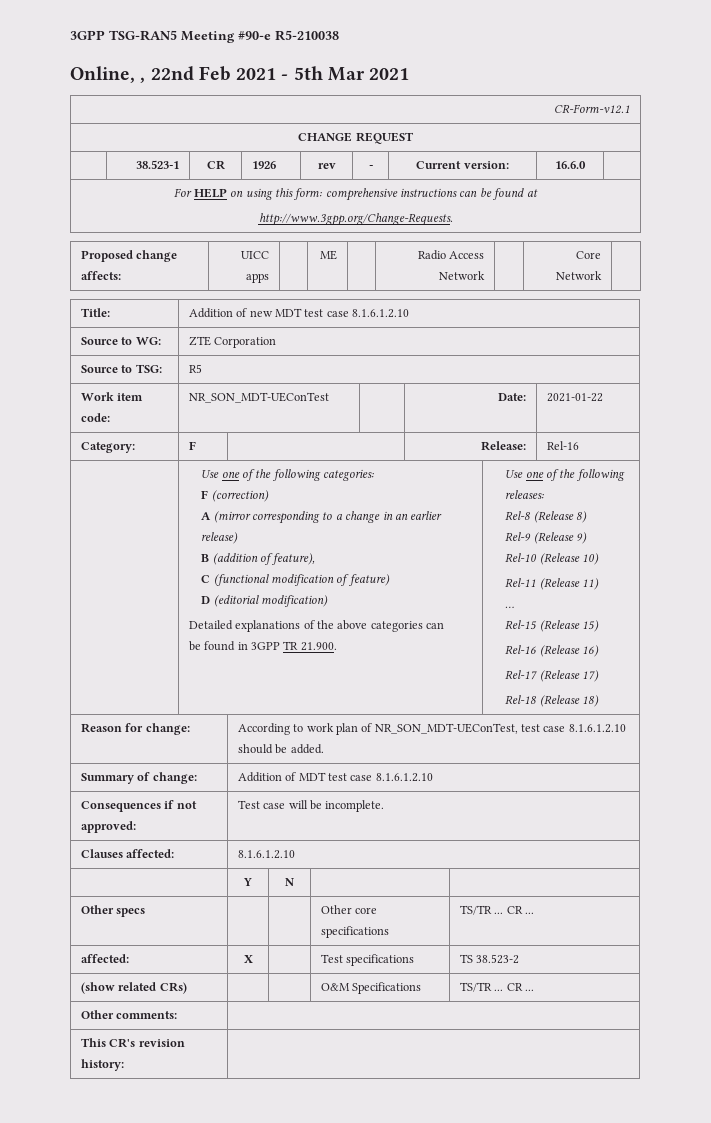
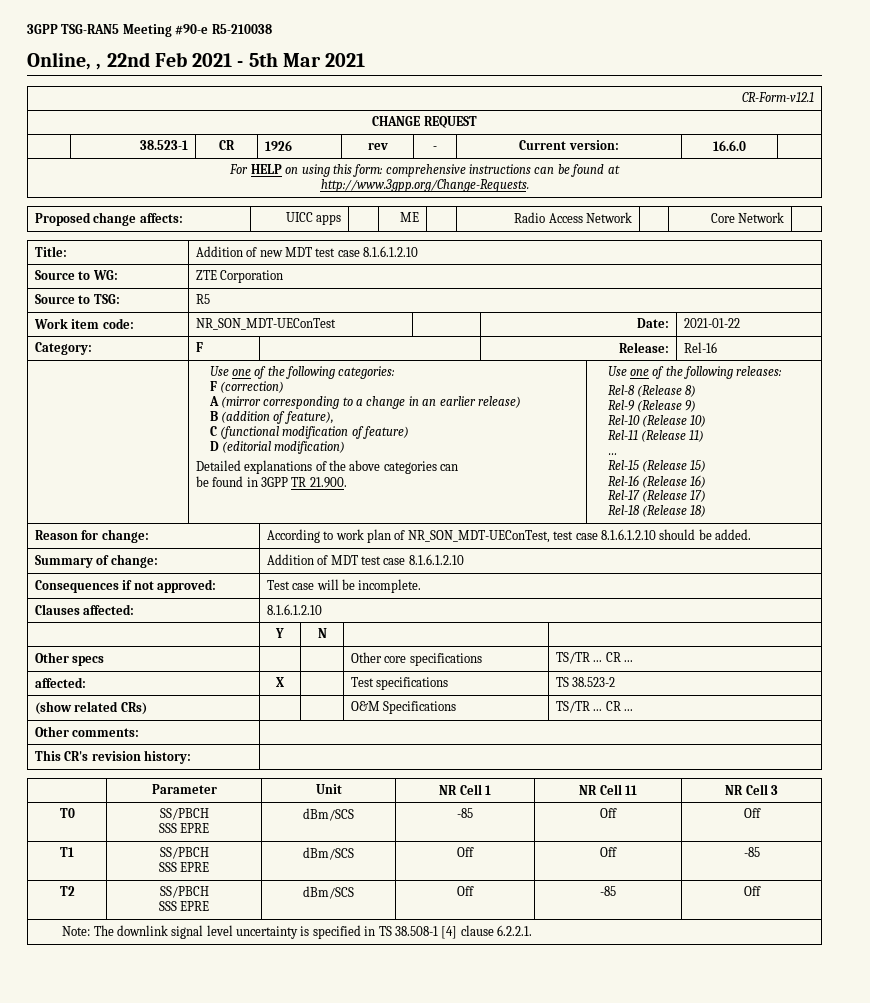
+ | Parameter | Unit | NR Cell 1 | NR Cell 11 | NR Cell 3
+ T0 | SS/PBCH
+ SSS EPRE | dBm/SCS | -85 | Off | Off
+ T1 | SS/PBCH
+ SSS EPRE | dBm/SCS | Off | Off | -85
+ T2 | SS/PBCH
+ SSS EPRE | dBm/SCS | Off | -85 | Off
+ Note: The downlink signal level uncertainty is specified in TS 38.508-1 [4] clause 6.2.2.1.

